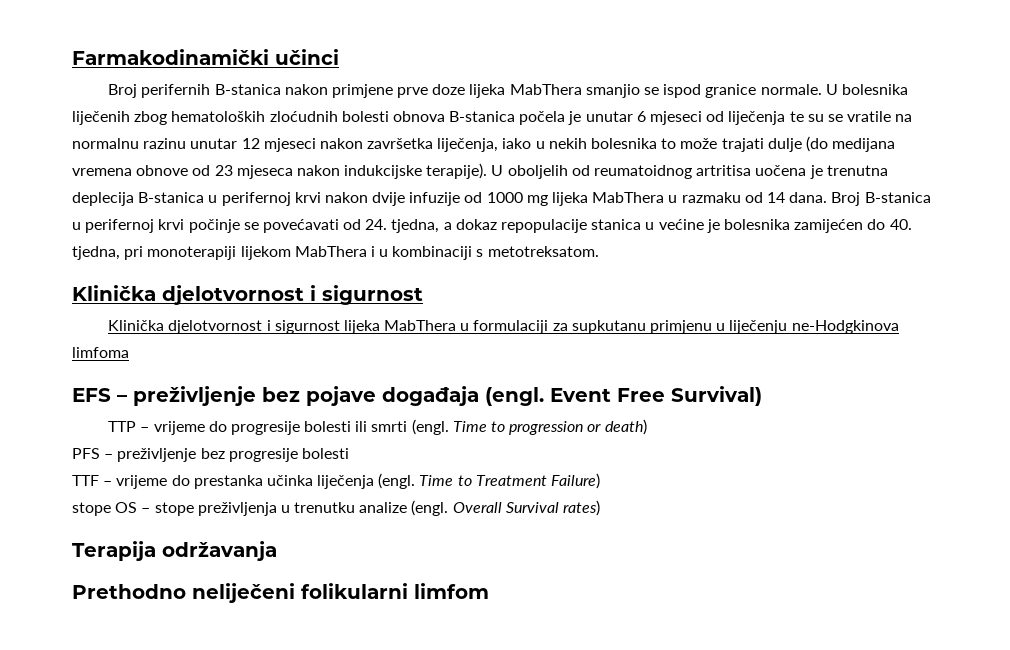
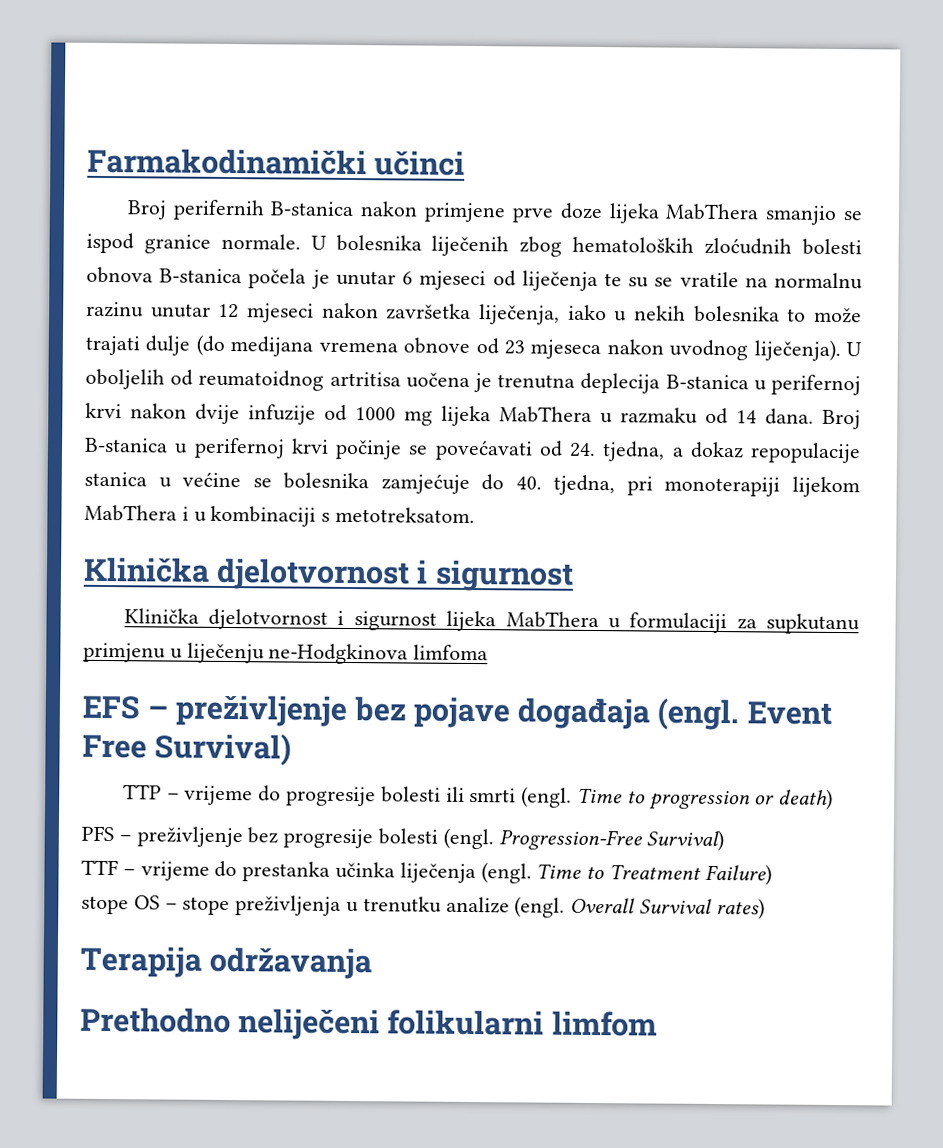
- U bolesnika liječenih zbog hematoloških zloćudnih bolesti obnova B-stanica počela je unutar 6 mjeseci od liječenja te su se vratile na normalnu razinu unutar 12 mjeseci nakon završetka liječenja, iako u nekih bolesnika to može trajati dulje (do medijana vremena obnove od 23 mjeseca nakon indukcijske terapije).
+ U bolesnika liječenih zbog hematoloških zloćudnih bolesti obnova B-stanica počela je unutar 6 mjeseci od liječenja te su se vratile na normalnu razinu unutar 12 mjeseci nakon završetka liječenja, iako u nekih bolesnika to može trajati dulje (do medijana vremena obnove od 23 mjeseca nakon uvodnog liječenja).
- Broj B-stanica u perifernoj krvi počinje se povećavati od 24. tjedna, a dokaz repopulacije stanica u većine je bolesnika zamijećen do 40. tjedna, pri monoterapiji lijekom MabThera i u kombinaciji s metotreksatom.
+ Broj B-stanica u perifernoj krvi počinje se povećavati od 24. tjedna, a dokaz repopulacije stanica u većine se bolesnika zamjećuje do 40. tjedna, pri monoterapiji lijekom MabThera i u kombinaciji s metotreksatom.
- PFS – preživljenje bez progresije bolesti
+ PFS – preživljenje bez progresije bolesti (engl. Progression-Free Survival)

